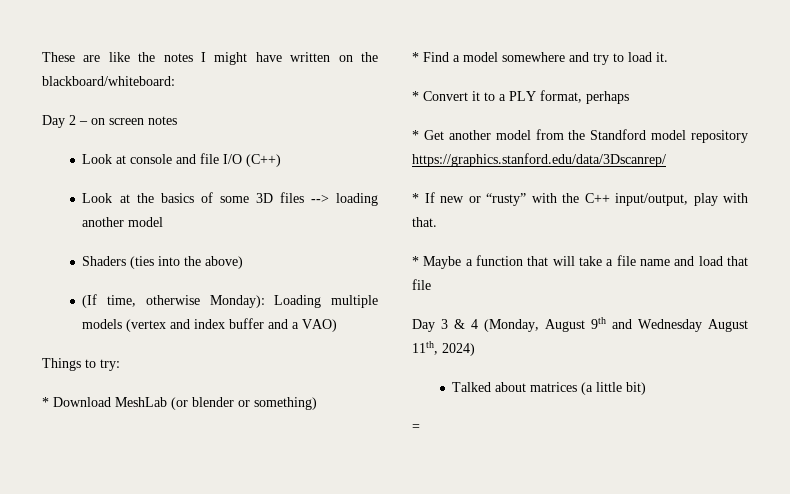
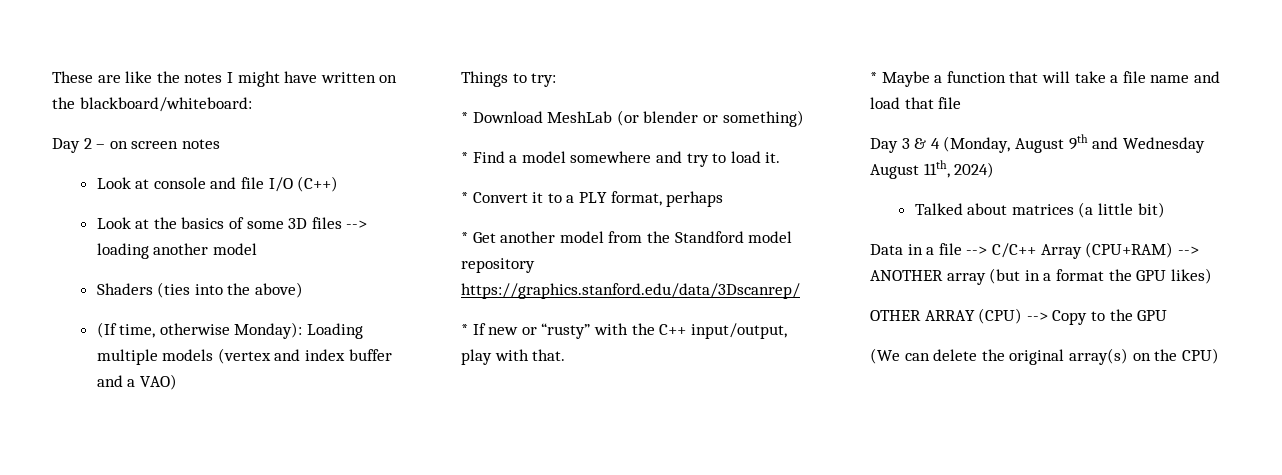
- =
+ Data in a file --> C/C++ Array (CPU+RAM) --> ANOTHER array (but in a format the GPU likes)
+ OTHER ARRAY (CPU) --> Copy to the GPU
+ (We can delete the original array(s) on the CPU)

